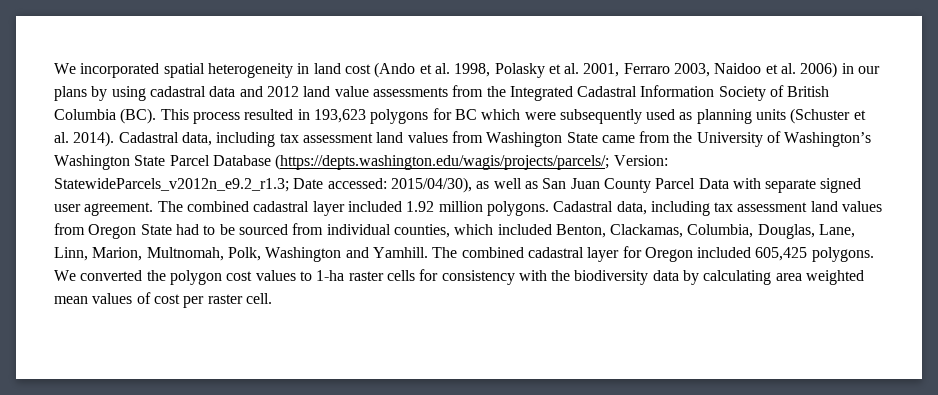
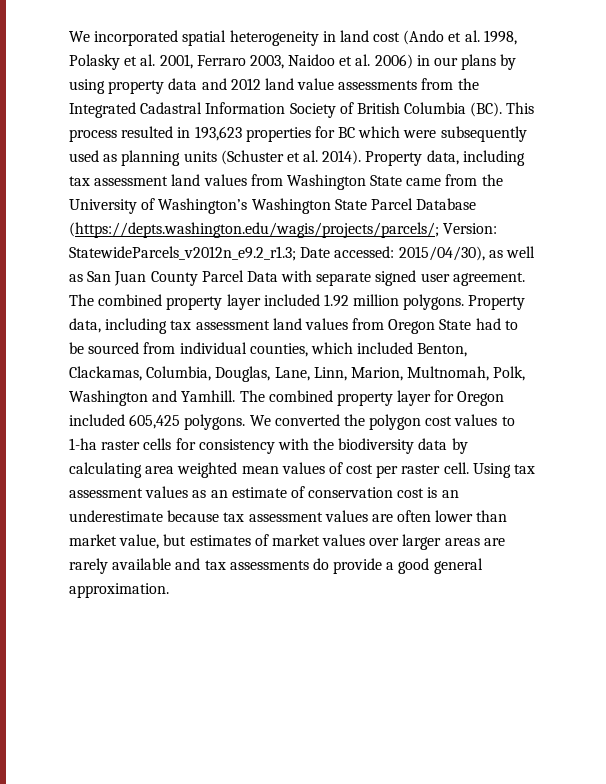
- We incorporated spatial heterogeneity in land cost (Ando et al. 1998, Polasky et al. 2001, Ferraro 2003, Naidoo et al. 2006) in our plans by using cadastral data and 2012 land value assessments from the Integrated Cadastral Information Society of British Columbia (BC). This process resulted in 193,623 polygons for BC which were subsequently used as planning units (Schuster et al. 2014).
+ We incorporated spatial heterogeneity in land cost (Ando et al. 1998, Polasky et al. 2001, Ferraro 2003, Naidoo et al. 2006) in our plans by using property data and 2012 land value assessments from the Integrated Cadastral Information Society of British Columbia (BC). This process resulted in 193,623 properties for BC which were subsequently used as planning units (Schuster et al. 2014).
- Cadastral data, including tax assessment land values from Washington State came from the University of Washington’s Washington State Parcel Database (https://depts.washington.edu/wagis/projects/parcels/; Version: StatewideParcels_v2012n_e9.2_r1.3; Date accessed: 2015/04/30), as well as San Juan County Parcel Data with separate signed user agreement.
+ Property data, including tax assessment land values from Washington State came from the University of Washington’s Washington State Parcel Database (https://depts.washington.edu/wagis/projects/parcels/; Version: StatewideParcels_v2012n_e9.2_r1.3; Date accessed: 2015/04/30), as well as San Juan County Parcel Data with separate signed user agreement.
- The combined cadastral layer included 1.92 million polygons.
+ The combined property layer included 1.92 million polygons.
- Cadastral data, including tax assessment land values from Oregon State had to be sourced from individual counties, which included Benton, Clackamas, Columbia, Douglas, Lane, Linn, Marion, Multnomah, Polk, Washington and Yamhill.
+ Property data, including tax assessment land values from Oregon State had to be sourced from individual counties, which included Benton, Clackamas, Columbia, Douglas, Lane, Linn, Marion, Multnomah, Polk, Washington and Yamhill.
- The combined cadastral layer for Oregon included 605,425 polygons.
+ The combined property layer for Oregon included 605,425 polygons.
+ Using tax assessment values as an estimate of conservation cost is an underestimate because tax assessment values are often lower than market value, but estimates of market values over larger areas are rarely available and tax assessments do provide a good general approximation.

